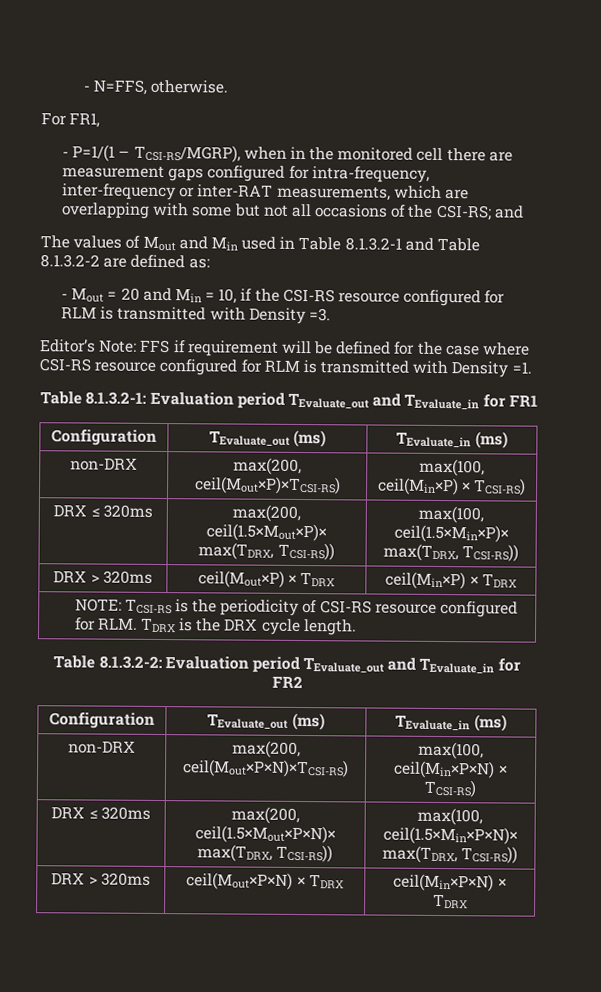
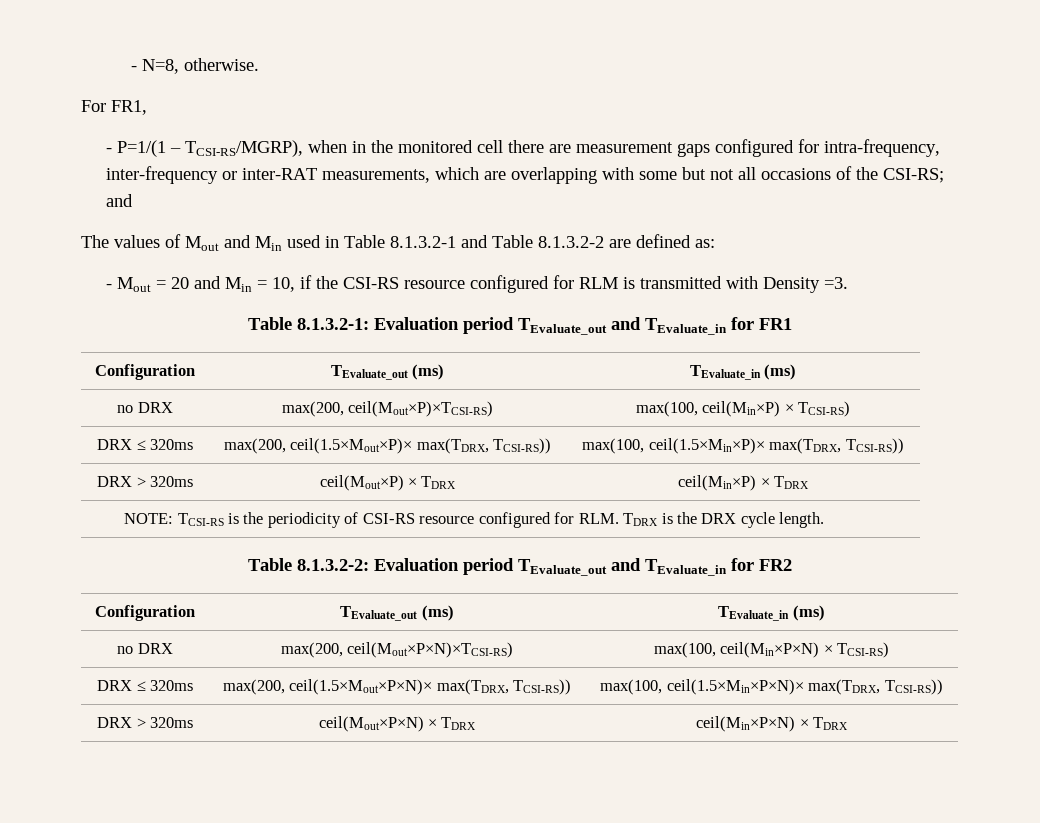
- - N=FFS, otherwise.
+ - N=8, otherwise.
- Editor’s Note: FFS if requirement will be defined for the case where CSI-RS resource configured for RLM is transmitted with Density =1.
- non-DRX | max(200, ceil(Mout×P)×TCSI-RS) | max(100, ceil(Min×P) × TCSI-RS)
+ no DRX | max(200, ceil(Mout×P)×TCSI-RS) | max(100, ceil(Min×P) × TCSI-RS)
- non-DRX | max(200, ceil(Mout×P×N)×TCSI-RS) | max(100, ceil(Min×P×N) × TCSI-RS)
+ no DRX | max(200, ceil(Mout×P×N)×TCSI-RS) | max(100, ceil(Min×P×N) × TCSI-RS)

